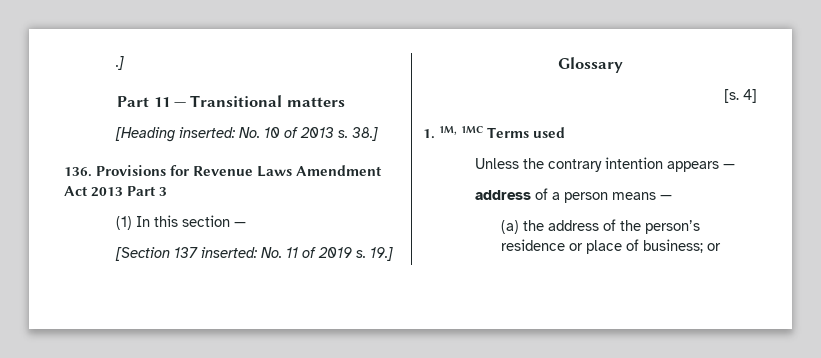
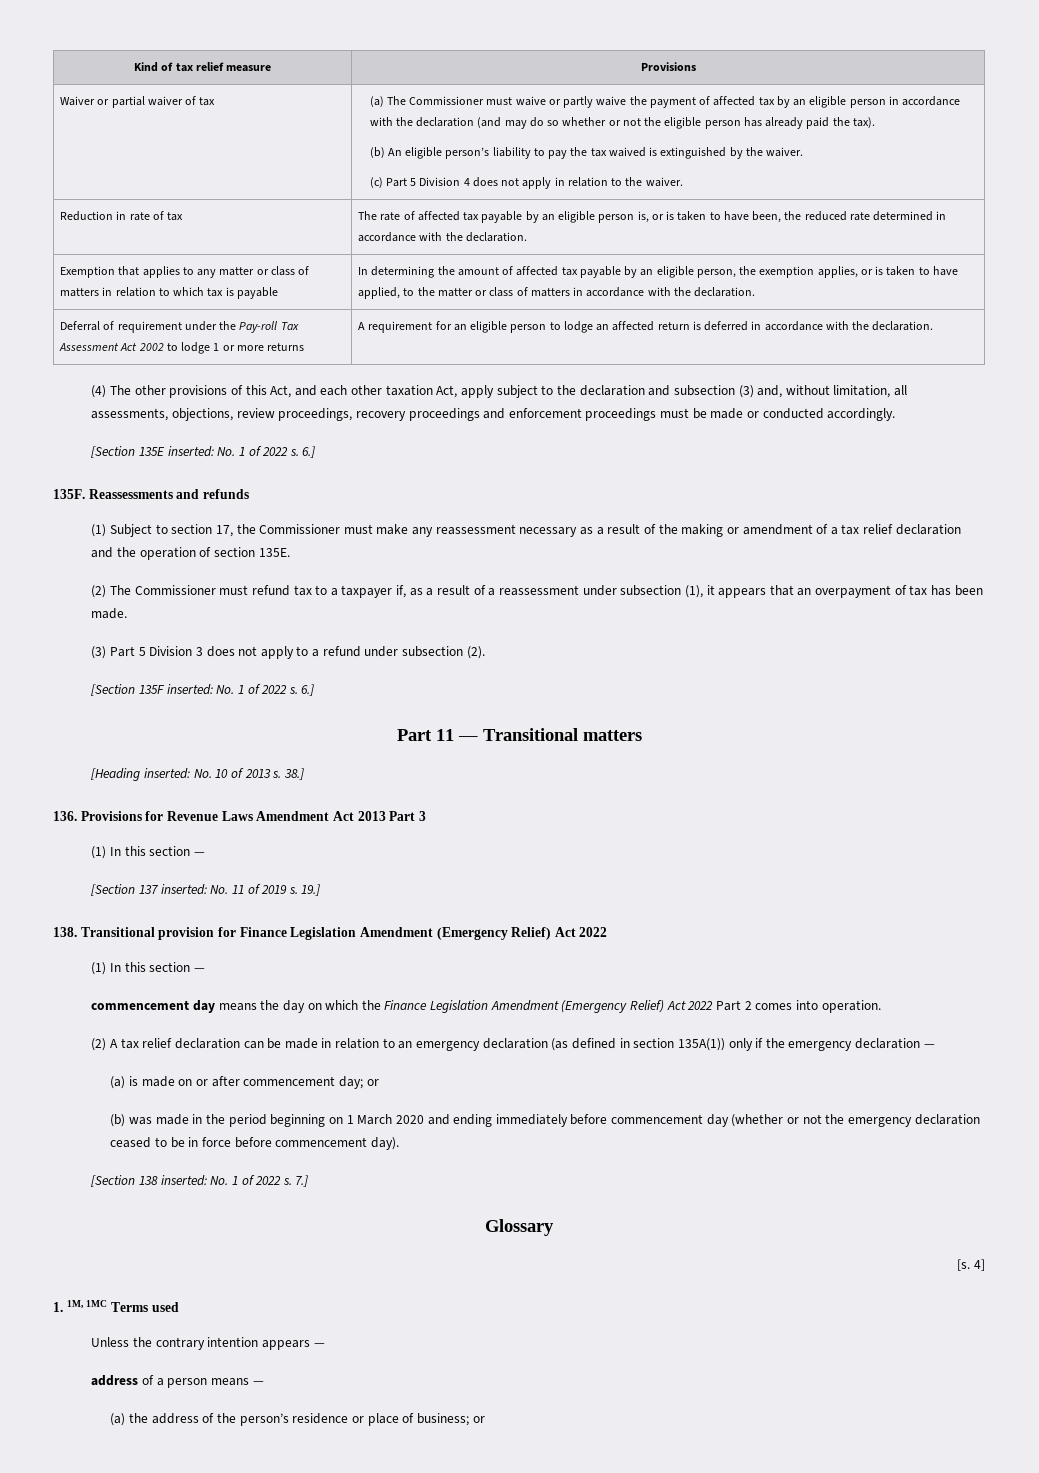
- .]
+ Kind of tax relief measure | Provisions
+ Waiver or partial waiver of tax | (a) The Commissioner must waive or partly waive the payment of affected tax by an eligible person in accordance with the declaration (and may do so whether or not the eligible person has already paid the tax).
+ (b) An eligible person’s liability to pay the tax waived is extinguished by the waiver.
+ (c) Part 5 Division 4 does not apply in relation to the waiver.
+ Reduction in rate of tax | The rate of affected tax payable by an eligible person is, or is taken to have been, the reduced rate determined in accordance with the declaration.
+ Exemption that applies to any matter or class of matters in relation to which tax is payable | In determining the amount of affected tax payable by an eligible person, the exemption applies, or is taken to have applied, to the matter or class of matters in accordance with the declaration.
+ Deferral of requirement under the Pay-roll Tax Assessment Act 2002 to lodge 1 or more returns | A requirement for an eligible person to lodge an affected return is deferred in accordance with the declaration.
+ (4) The other provisions of this Act, and each other taxation Act, apply subject to the declaration and subsection (3) and, without limitation, all assessments, objections, review proceedings, recovery proceedings and enforcement proceedings must be made or conducted accordingly.
+ [Section 135E inserted: No. 1 of 2022 s. 6.]
+ 135F. Reassessments and refunds
+ (1) Subject to section 17, the Commissioner must make any reassessment necessary as a result of the making or amendment of a tax relief declaration and the operation of section 135E.
+ (2) The Commissioner must refund tax to a taxpayer if, as a result of a reassessment under subsection (1), it appears that an overpayment of tax has been made.
+ (3) Part 5 Division 3 does not apply to a refund under subsection (2).
+ [Section 135F inserted: No. 1 of 2022 s. 6.]
+ 138. Transitional provision for Finance Legislation Amendment (Emergency Relief) Act 2022
+ (1) In this section —
+ commencement day means the day on which the Finance Legislation Amendment (Emergency Relief) Act 2022 Part 2 comes into operation.
+ (2) A tax relief declaration can be made in relation to an emergency declaration (as defined in section 135A(1)) only if the emergency declaration —
+ (a) is made on or after commencement day; or
+ (b) was made in the period beginning on 1 March 2020 and ending immediately before commencement day (whether or not the emergency declaration ceased to be in force before commencement day).
+ [Section 138 inserted: No. 1 of 2022 s. 7.]

